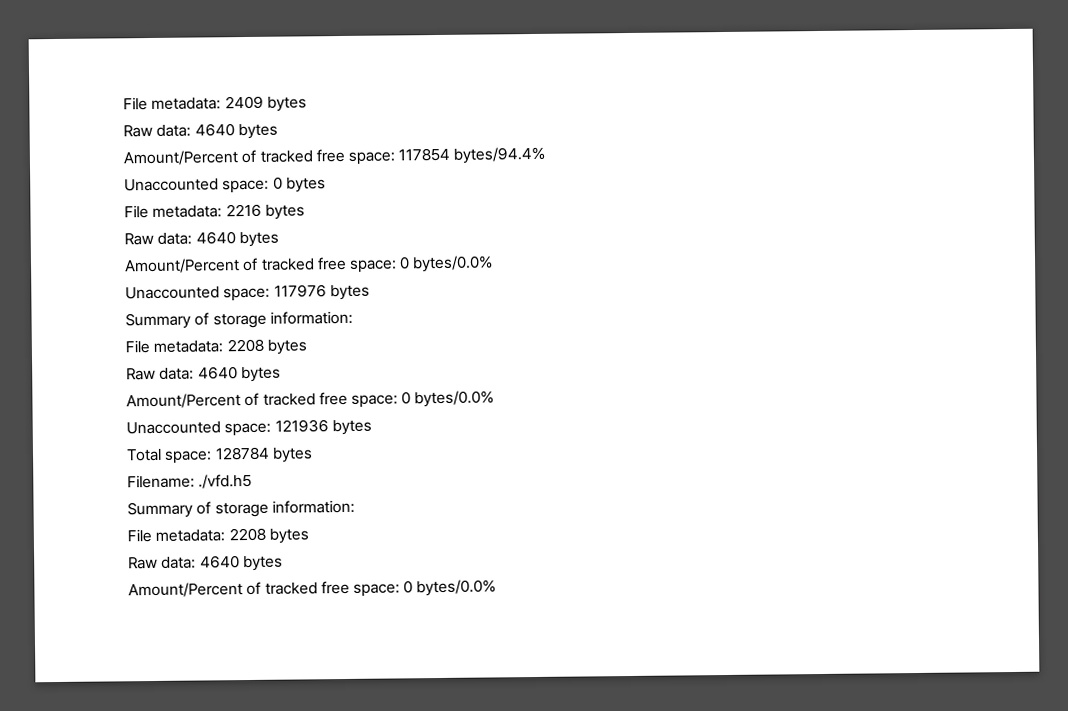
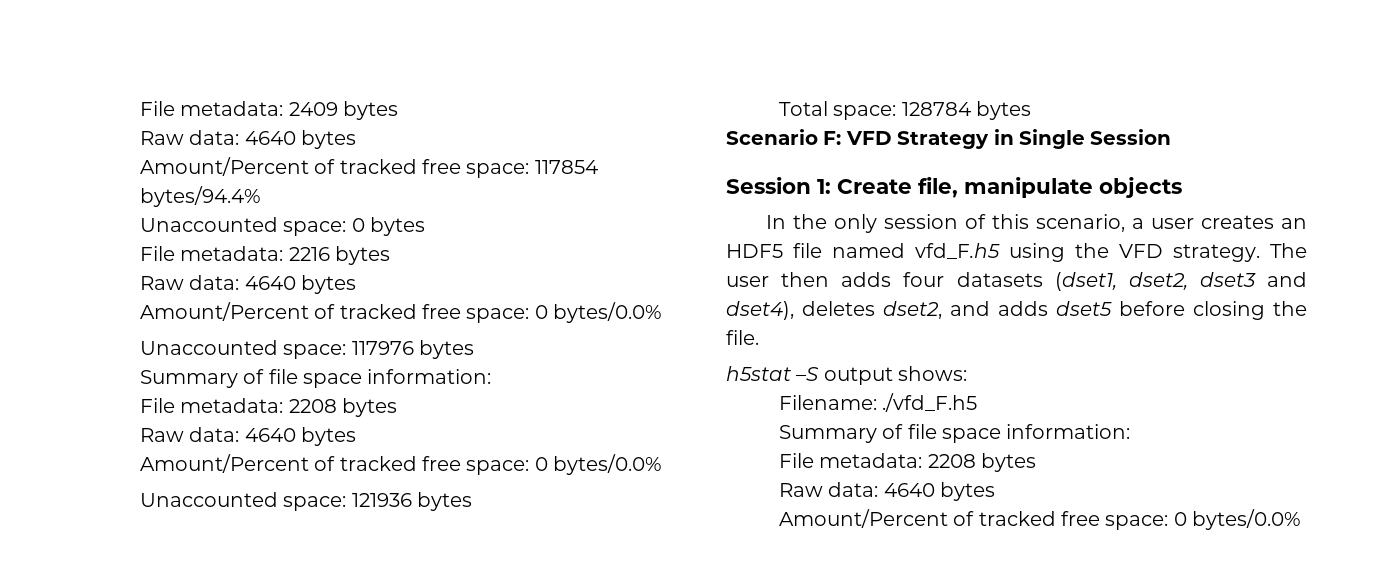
  Unaccounted space: 117976 bytes
- Summary of storage information:
+ Summary of file space information:
+ Scenario F: VFD Strategy in Single Session
+ Session 1: Create file, manipulate objects
+ In the only session of this scenario, a user creates an HDF5 file named vfd_F.h5 using the VFD strategy. The user then adds four datasets (dset1, dset2, dset3 and dset4), deletes dset2, and adds dset5 before closing the file.
+ h5stat –S output shows:
- Filename: ./vfd.h5
- Summary of storage information:
+ Filename: ./vfd_F.h5
+ Summary of file space information:

